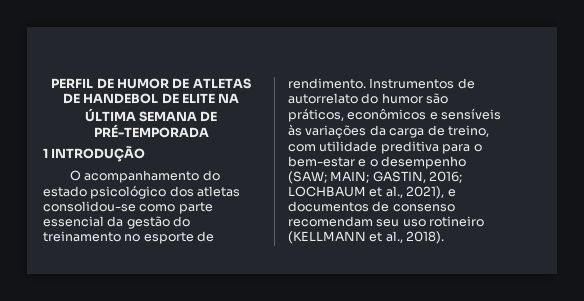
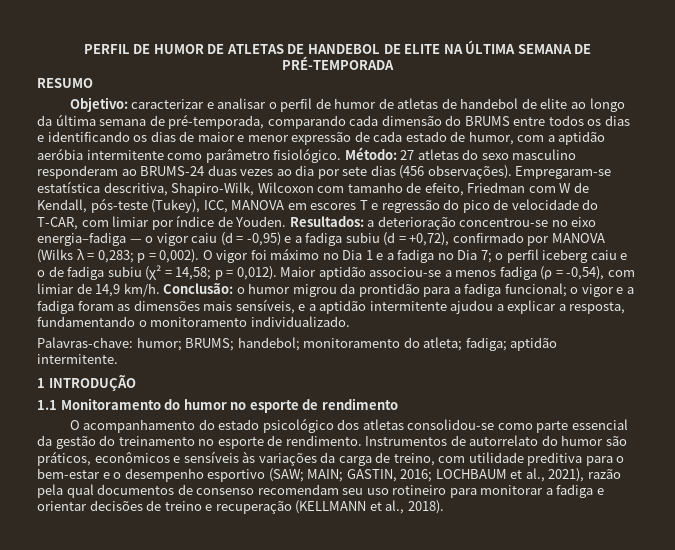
+ RESUMO
+ Objetivo: caracterizar e analisar o perfil de humor de atletas de handebol de elite ao longo da última semana de pré-temporada, comparando cada dimensão do BRUMS entre todos os dias e identificando os dias de maior e menor expressão de cada estado de humor, com a aptidão aeróbia intermitente como parâmetro fisiológico. Método: 27 atletas do sexo masculino responderam ao BRUMS-24 duas vezes ao dia por sete dias (456 observações). Empregaram-se estatística descritiva, Shapiro-Wilk, Wilcoxon com tamanho de efeito, Friedman com W de Kendall, pós-teste (Tukey), ICC, MANOVA em escores T e regressão do pico de velocidade do T-CAR, com limiar por índice de Youden. Resultados: a deterioração concentrou-se no eixo energia–fadiga — o vigor caiu (d = -0,95) e a fadiga subiu (d = +0,72), confirmado por MANOVA (Wilks λ = 0,283; p = 0,002). O vigor foi máximo no Dia 1 e a fadiga no Dia 7; o perfil iceberg caiu e o de fadiga subiu (χ² = 14,58; p = 0,012). Maior aptidão associou-se a menos fadiga (ρ = -0,54), com limiar de 14,9 km/h. Conclusão: o humor migrou da prontidão para a fadiga funcional; o vigor e a fadiga foram as dimensões mais sensíveis, e a aptidão intermitente ajudou a explicar a resposta, fundamentando o monitoramento individualizado.
+ Palavras-chave: humor; BRUMS; handebol; monitoramento do atleta; fadiga; aptidão intermitente.
  1 INTRODUÇÃO
+ 1.1 Monitoramento do humor no esporte de rendimento
- Instrumentos de autorrelato do humor são práticos, econômicos e sensíveis às variações da carga de treino, com utilidade preditiva para o bem-estar e o desempenho (SAW; MAIN; GASTIN, 2016; LOCHBAUM et al., 2021), e documentos de consenso recomendam seu uso rotineiro (KELLMANN et al., 2018).
+ Instrumentos de autorrelato do humor são práticos, econômicos e sensíveis às variações da carga de treino, com utilidade preditiva para o bem-estar e o desempenho esportivo (SAW; MAIN; GASTIN, 2016; LOCHBAUM et al., 2021), razão pela qual documentos de consenso recomendam seu uso rotineiro para monitorar a fadiga e orientar decisões de treino e recuperação (KELLMANN et al., 2018).

